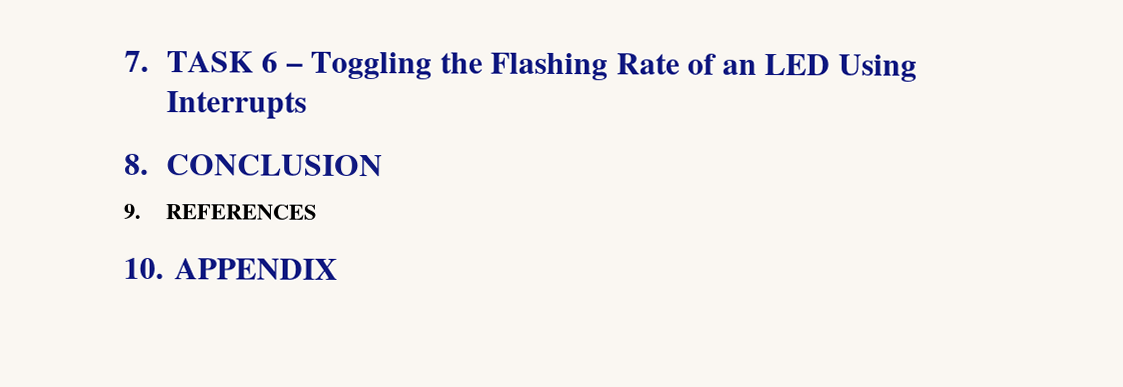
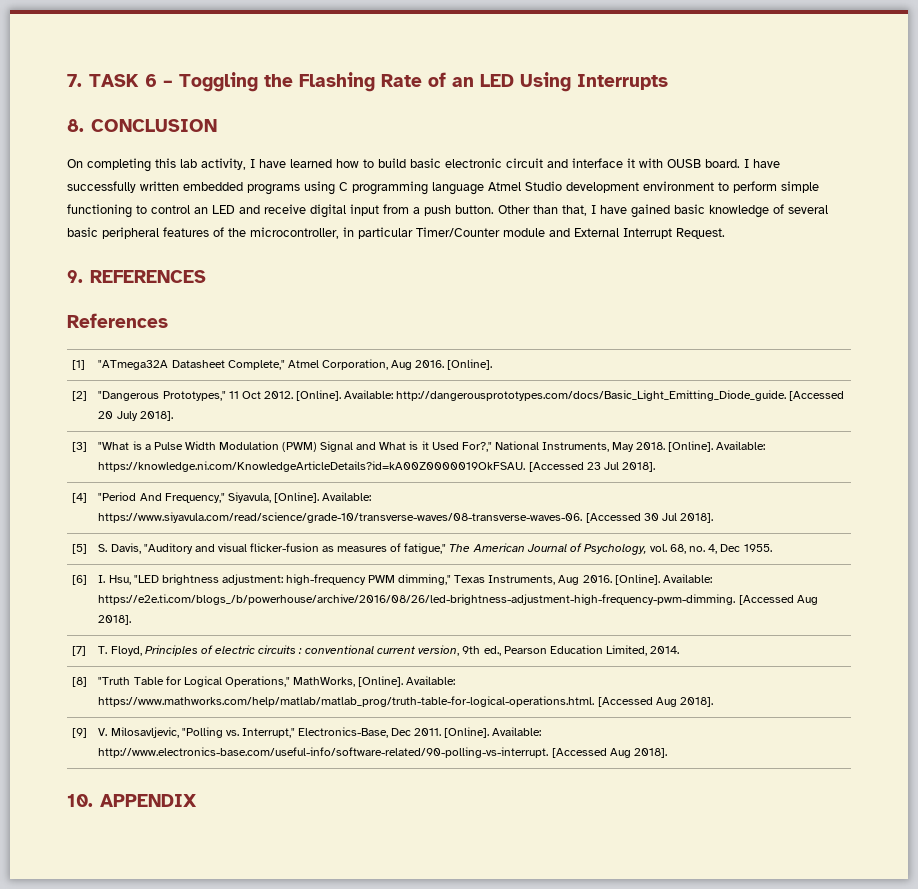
+ On completing this lab activity, I have learned how to build basic electronic circuit and interface it with OUSB board. I have successfully written embedded programs using C programming language Atmel Studio development environment to perform simple functioning to control an LED and receive digital input from a push button. Other than that, I have gained basic knowledge of several basic peripheral features of the microcontroller, in particular Timer/Counter module and External Interrupt Request.
  9. REFERENCES
+ References
+ [1] | "ATmega32A Datasheet Complete," Atmel Corporation, Aug 2016. [Online].
+ [2] | "Dangerous Prototypes," 11 Oct 2012. [Online]. Available: http://dangerousprototypes.com/docs/Basic_Light_Emitting_Diode_guide. [Accessed 20 July 2018].
+ [3] | "What is a Pulse Width Modulation (PWM) Signal and What is it Used For?," National Instruments, May 2018. [Online]. Available: https://knowledge.ni.com/KnowledgeArticleDetails?id=kA00Z0000019OkFSAU. [Accessed 23 Jul 2018].
+ [4] | "Period And Frequency," Siyavula, [Online]. Available: https://www.siyavula.com/read/science/grade-10/transverse-waves/08-transverse-waves-06. [Accessed 30 Jul 2018].
+ [5] | S. Davis, "Auditory and visual flicker-fusion as measures of fatigue," The American Journal of Psychology, vol. 68, no. 4, Dec 1955.
+ [6] | I. Hsu, "LED brightness adjustment: high-frequency PWM dimming," Texas Instruments, Aug 2016. [Online]. Available: https://e2e.ti.com/blogs_/b/powerhouse/archive/2016/08/26/led-brightness-adjustment-high-frequency-pwm-dimming. [Accessed Aug 2018].
+ [7] | T. Floyd, Principles of electric circuits : conventional current version, 9th ed., Pearson Education Limited, 2014.
+ [8] | "Truth Table for Logical Operations," MathWorks, [Online]. Available: https://www.mathworks.com/help/matlab/matlab_prog/truth-table-for-logical-operations.html. [Accessed Aug 2018].
+ [9] | V. Milosavljevic, "Polling vs. Interrupt," Electronics-Base, Dec 2011. [Online]. Available: http://www.electronics-base.com/useful-info/software-related/90-polling-vs-interrupt. [Accessed Aug 2018].

